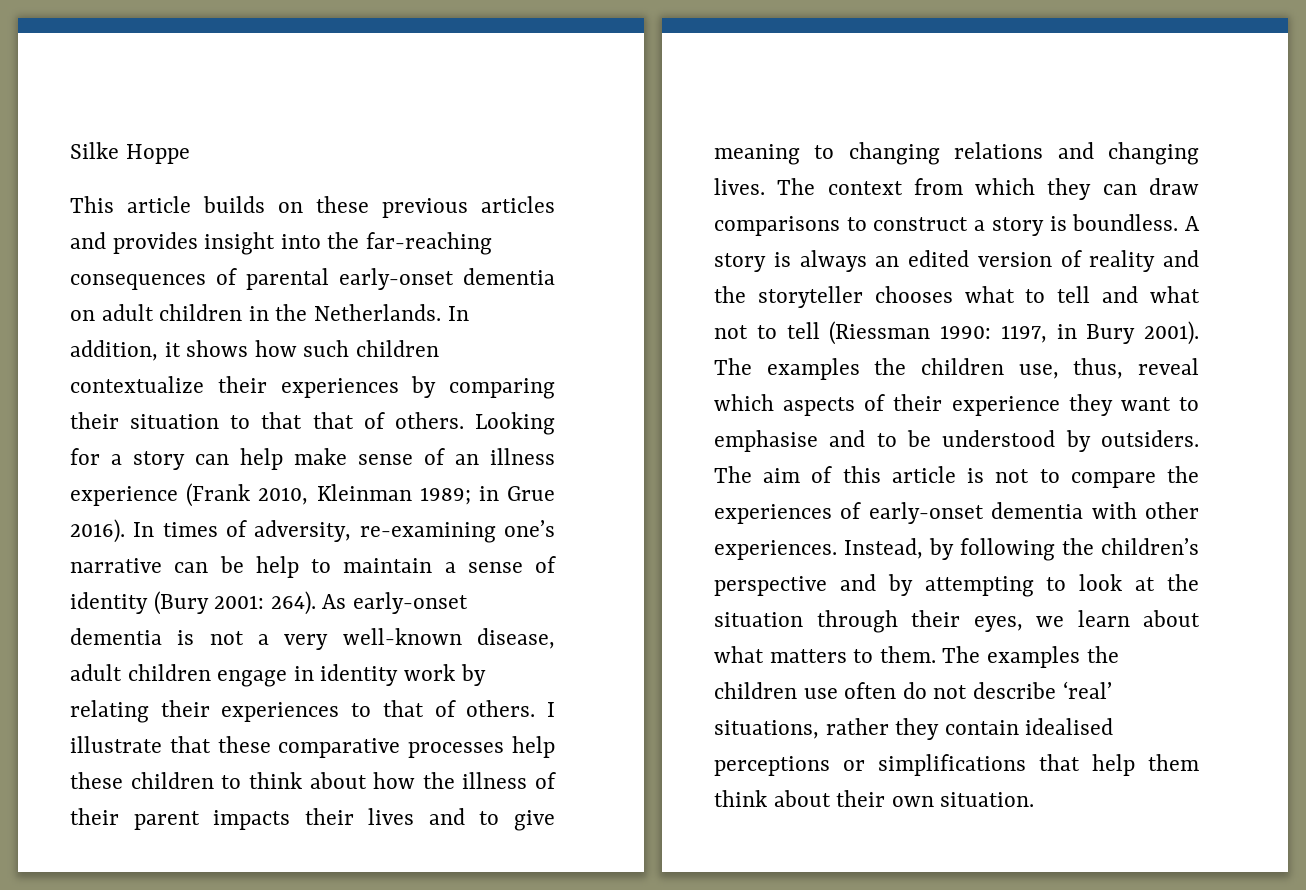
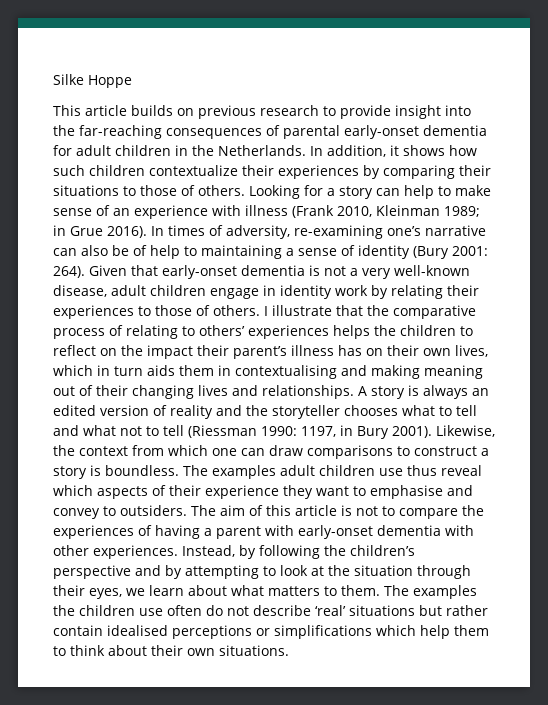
- This article builds on these previous articles and provides insight into the far-reaching consequences of parental early-onset dementia on adult children in the Netherlands.
+ This article builds on previous research to provide insight into the far-reaching consequences of parental early-onset dementia for adult children in the Netherlands.
- In addition, it shows how such children contextualize their experiences by comparing their situation to that that of others.
+ In addition, it shows how such children contextualize their experiences by comparing their situations to those of others.
- Looking for a story can help make sense of an illness experience (Frank 2010, Kleinman 1989; in Grue 2016).
+ Looking for a story can help to make sense of an experience with illness (Frank 2010, Kleinman 1989; in Grue 2016).
- In times of adversity, re-examining one’s narrative can be help to maintain a sense of identity (Bury 2001: 264).
+ In times of adversity, re-examining one’s narrative can also be of help to maintaining a sense of identity (Bury 2001: 264).
- As early-onset dementia is not a very well-known disease, adult children engage in identity work by relating their experiences to that of others.
+ Given that early-onset dementia is not a very well-known disease, adult children engage in identity work by relating their experiences to those of others.
- I illustrate that these comparative processes help these children to think about how the illness of their parent impacts their lives and to give meaning to changing relations and changing lives. The context from which they can draw comparisons to construct a story is boundless.
+ I illustrate that the comparative process of relating to others’ experiences helps the children to reflect on the impact their parent’s illness has on their own lives, which in turn aids them in contextualising and making meaning out of their changing lives and relationships.
- The examples the children use, thus, reveal which aspects of their experience they want to emphasise and to be understood by outsiders.
+ Likewise, the context from which one can draw comparisons to construct a story is boundless. The examples adult children use thus reveal which aspects of their experience they want to emphasise and convey to outsiders.
- The aim of this article is not to compare the experiences of early-onset dementia with other experiences.
+ The aim of this article is not to compare the experiences of having a parent with early-onset dementia with other experiences.
- The examples the children use often do not describe ‘real’ situations, rather they contain idealised perceptions or simplifications that help them think about their own situation.
+ The examples the children use often do not describe ‘real’ situations but rather contain idealised perceptions or simplifications which help them to think about their own situations.

